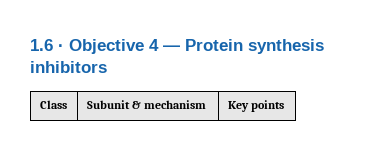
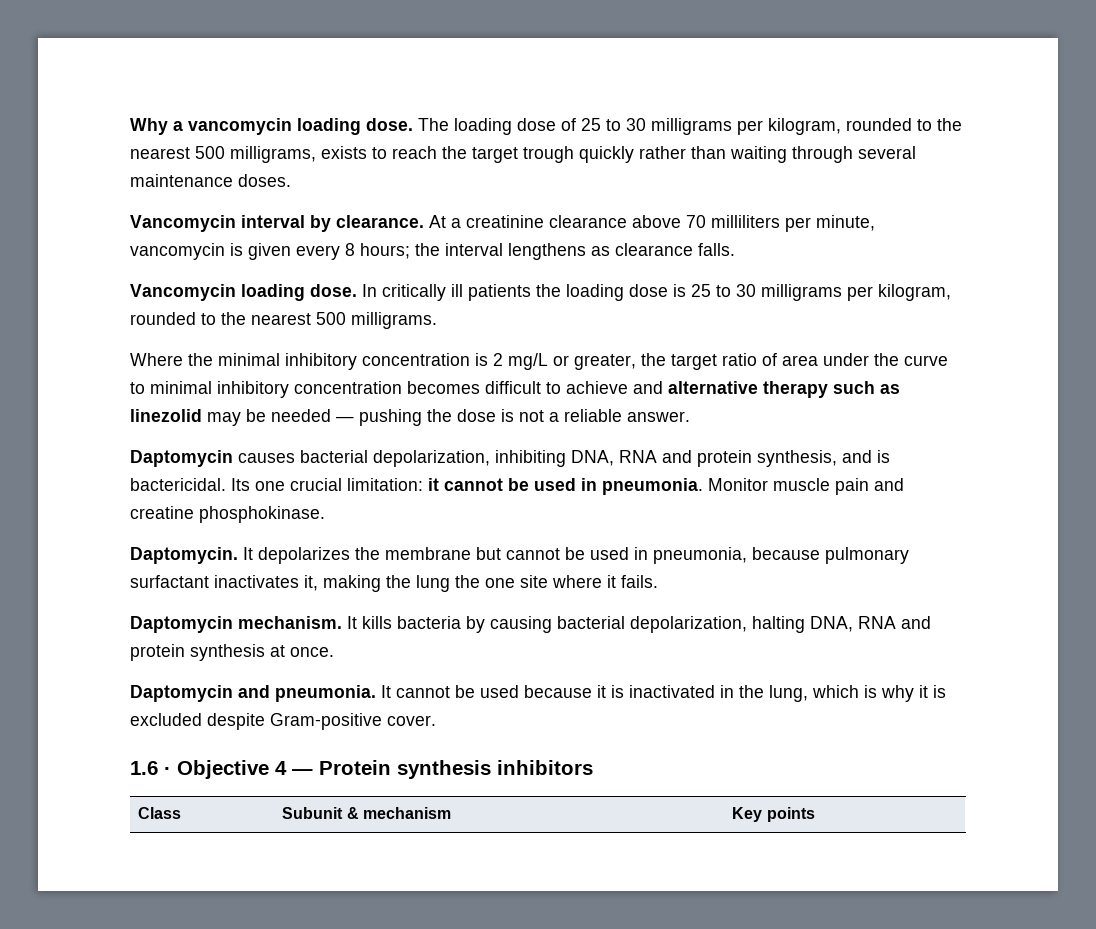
+ Why a vancomycin loading dose. The loading dose of 25 to 30 milligrams per kilogram, rounded to the nearest 500 milligrams, exists to reach the target trough quickly rather than waiting through several maintenance doses.
+ Vancomycin interval by clearance. At a creatinine clearance above 70 milliliters per minute, vancomycin is given every 8 hours; the interval lengthens as clearance falls.
+ Vancomycin loading dose. In critically ill patients the loading dose is 25 to 30 milligrams per kilogram, rounded to the nearest 500 milligrams.
+ Where the minimal inhibitory concentration is 2 mg/L or greater, the target ratio of area under the curve to minimal inhibitory concentration becomes difficult to achieve and alternative therapy such as linezolid may be needed — pushing the dose is not a reliable answer.
+ Daptomycin causes bacterial depolarization, inhibiting DNA, RNA and protein synthesis, and is bactericidal. Its one crucial limitation: it cannot be used in pneumonia. Monitor muscle pain and creatine phosphokinase.
+ Daptomycin. It depolarizes the membrane but cannot be used in pneumonia, because pulmonary surfactant inactivates it, making the lung the one site where it fails.
+ Daptomycin mechanism. It kills bacteria by causing bacterial depolarization, halting DNA, RNA and protein synthesis at once.
+ Daptomycin and pneumonia. It cannot be used because it is inactivated in the lung, which is why it is excluded despite Gram-positive cover.

